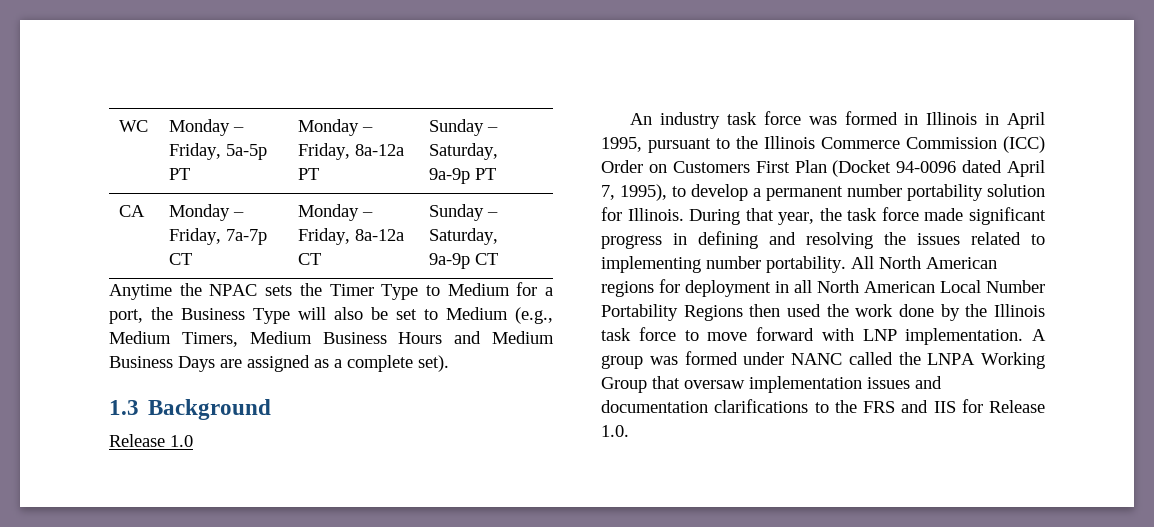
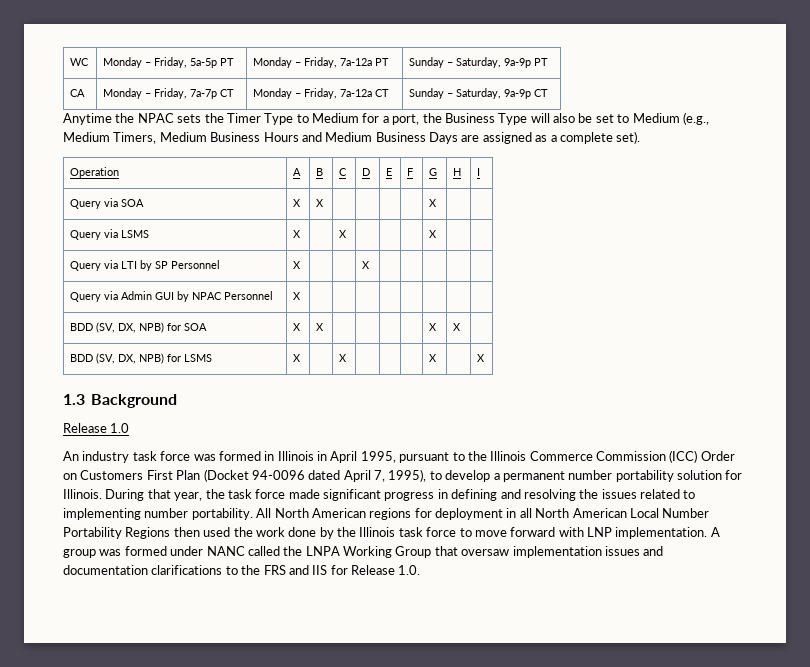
- WC | Monday – Friday, 5a-5p PT | Monday – Friday, 8a-12a PT | Sunday – Saturday, 9a-9p PT
+ WC | Monday – Friday, 5a-5p PT | Monday – Friday, 7a-12a PT | Sunday – Saturday, 9a-9p PT
- CA | Monday – Friday, 7a-7p CT | Monday – Friday, 8a-12a CT | Sunday – Saturday, 9a-9p CT
+ CA | Monday – Friday, 7a-7p CT | Monday – Friday, 7a-12a CT | Sunday – Saturday, 9a-9p CT
+ Operation | A | B | C | D | E | F | G | H | I
+ Query via SOA | X | X | | | | | X | |
+ Query via LSMS | X | | X | | | | X | |
+ Query via LTI by SP Personnel | X | | | X | | | | |
+ Query via Admin GUI by NPAC Personnel | X | | | | | | | |
+ BDD (SV, DX, NPB) for SOA | X | X | | | | | X | X |
+ BDD (SV, DX, NPB) for LSMS | X | | X | | | | X | | X

